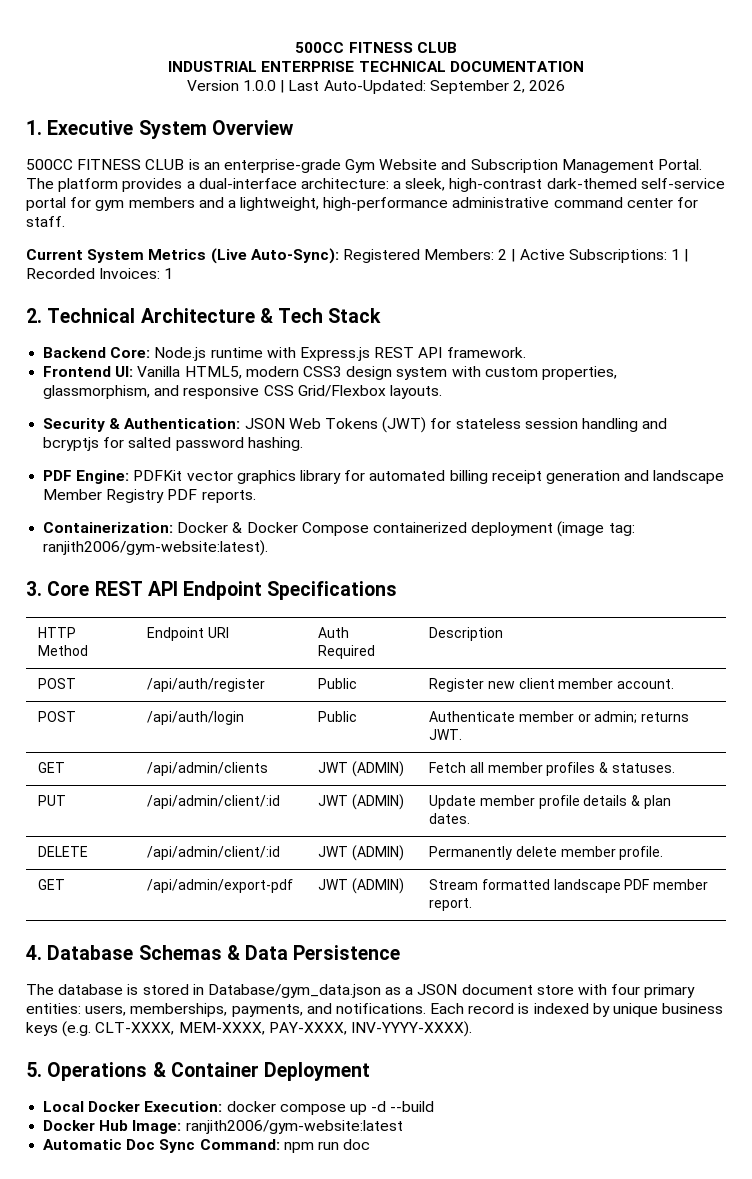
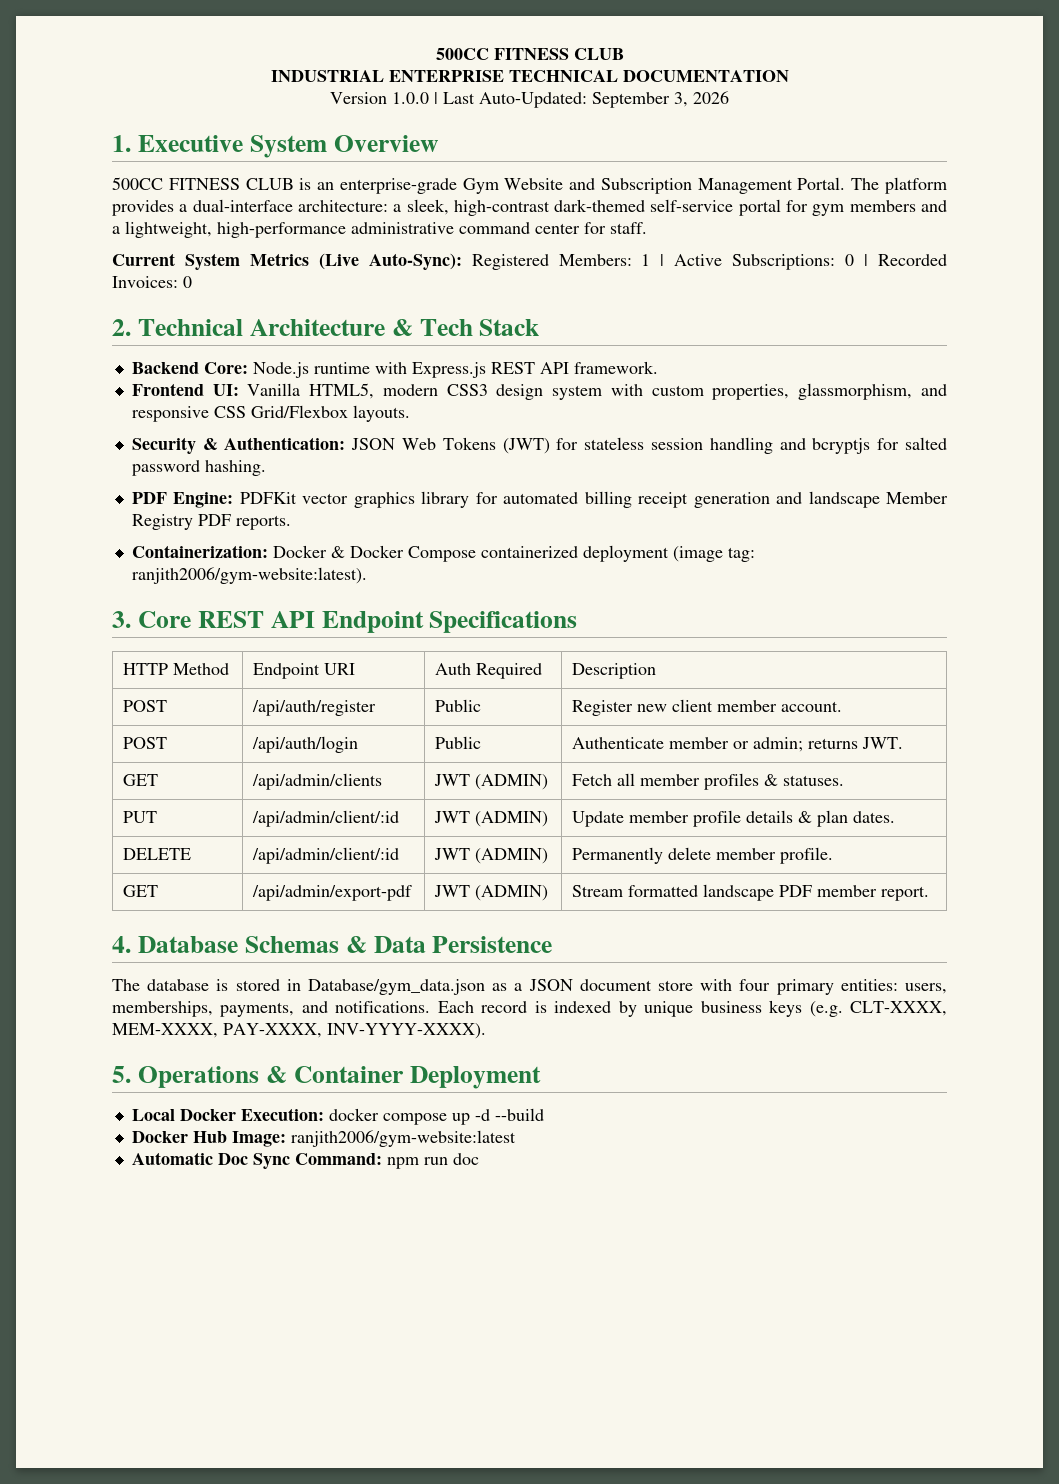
- Version 1.0.0 | Last Auto-Updated: September 2, 2026
+ Version 1.0.0 | Last Auto-Updated: September 3, 2026
- Current System Metrics (Live Auto-Sync): Registered Members: 2 | Active Subscriptions: 1 | Recorded Invoices: 1
+ Current System Metrics (Live Auto-Sync): Registered Members: 1 | Active Subscriptions: 0 | Recorded Invoices: 0

